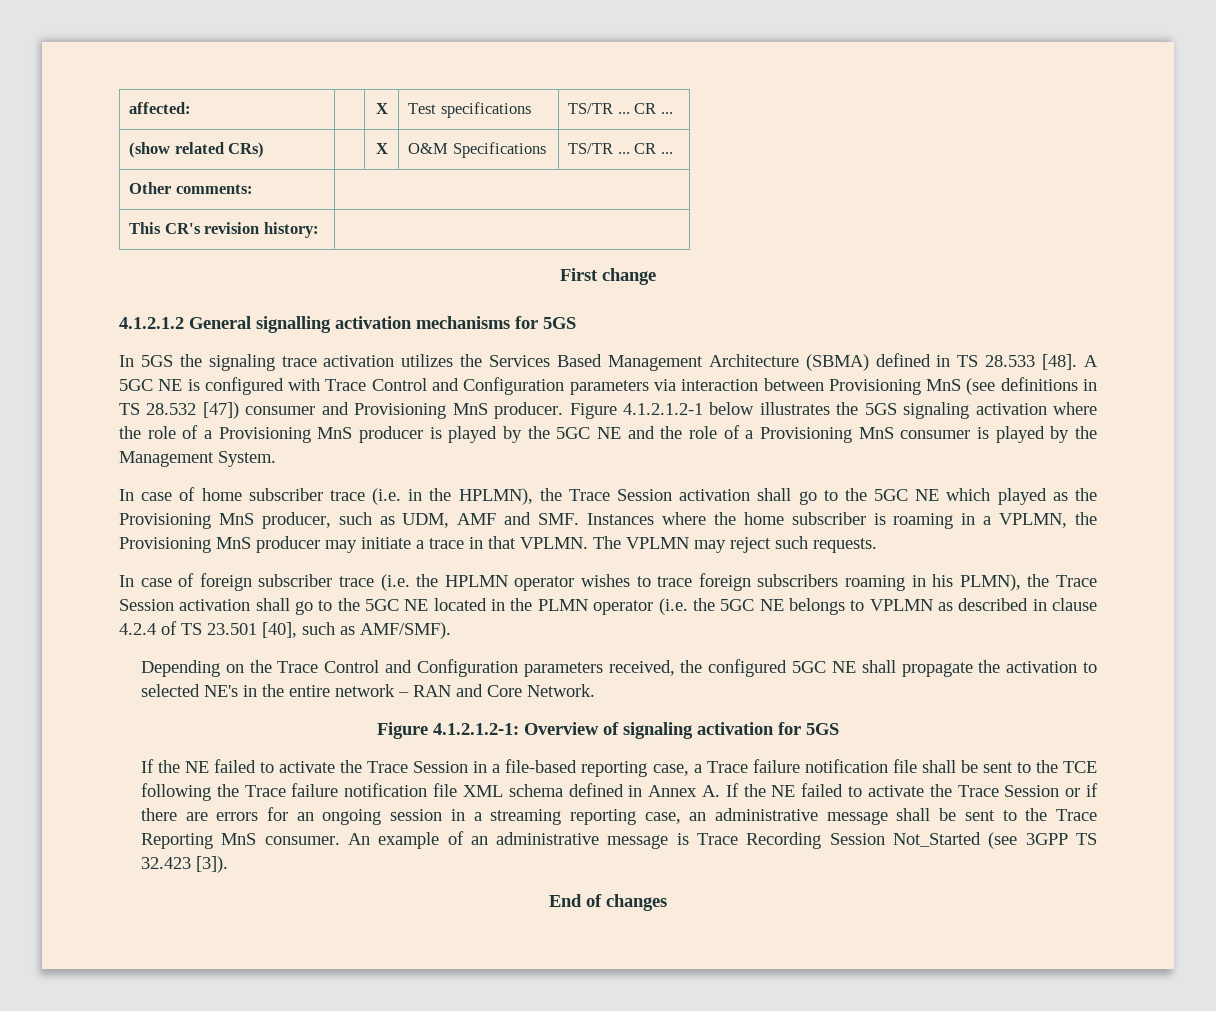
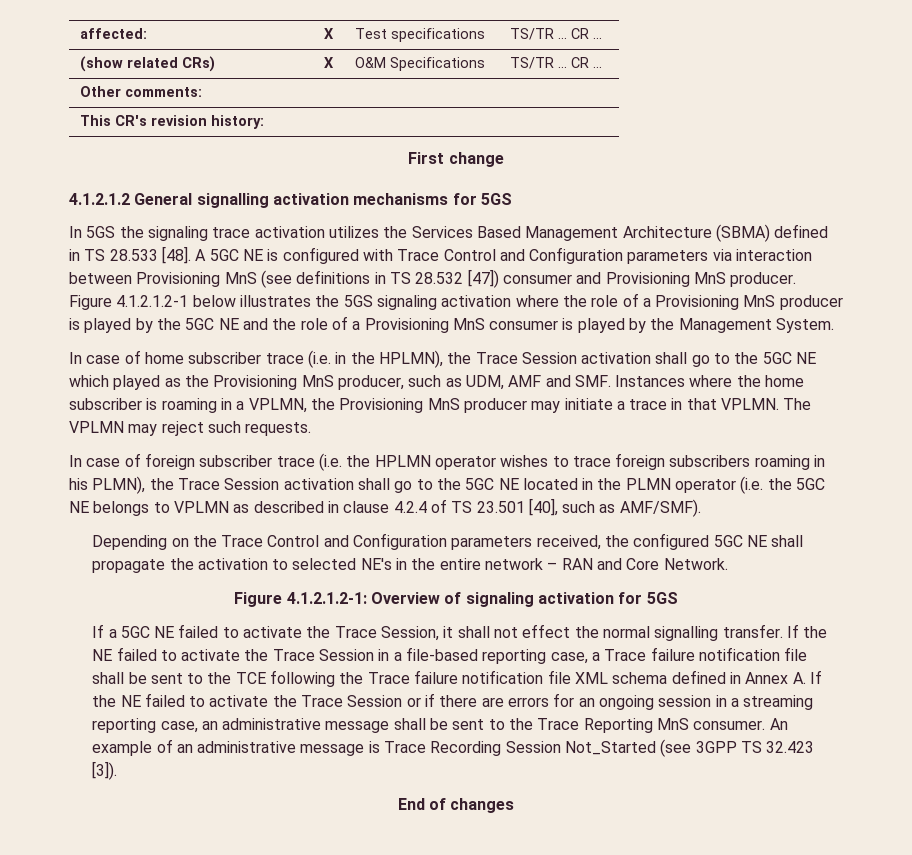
- If the NE failed to activate the Trace Session in a file-based reporting case, a Trace failure notification file shall be sent to the TCE following the Trace failure notification file XML schema defined in Annex A. If the NE failed to activate the Trace Session or if there are errors for an ongoing session in a streaming reporting case, an administrative message shall be sent to the Trace Reporting MnS consumer.
+ If a 5GC NE failed to activate the Trace Session, it shall not effect the normal signalling transfer. If the NE failed to activate the Trace Session in a file-based reporting case, a Trace failure notification file shall be sent to the TCE following the Trace failure notification file XML schema defined in Annex A. If the NE failed to activate the Trace Session or if there are errors for an ongoing session in a streaming reporting case, an administrative message shall be sent to the Trace Reporting MnS consumer.

